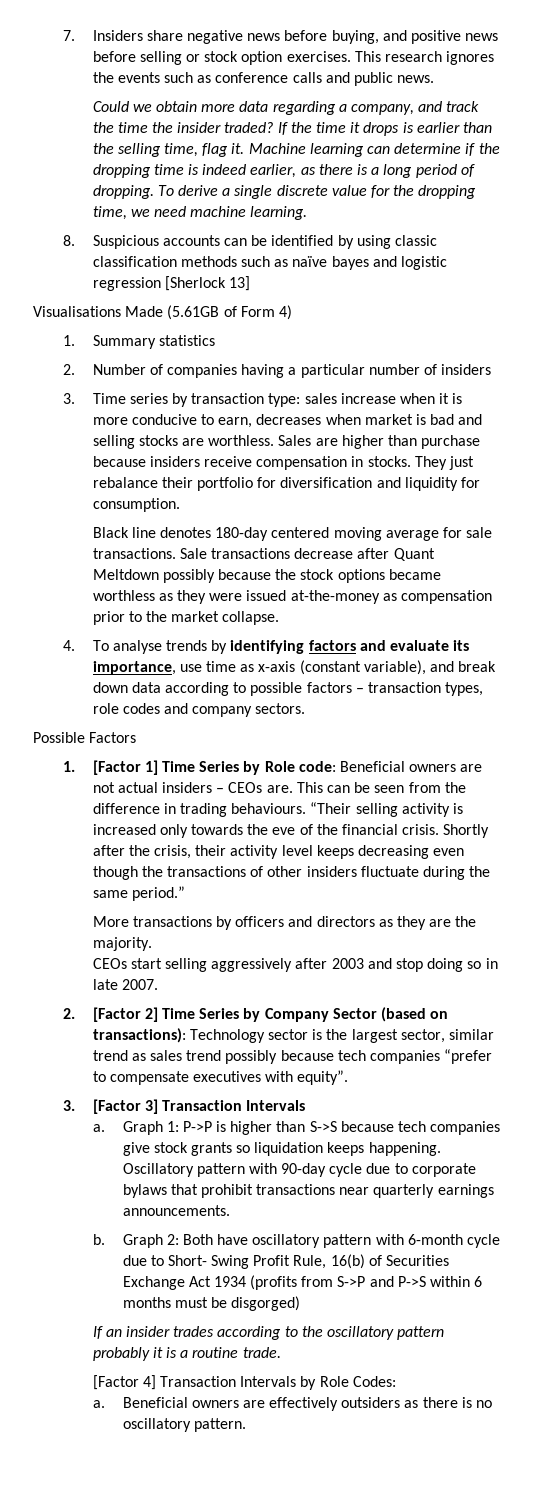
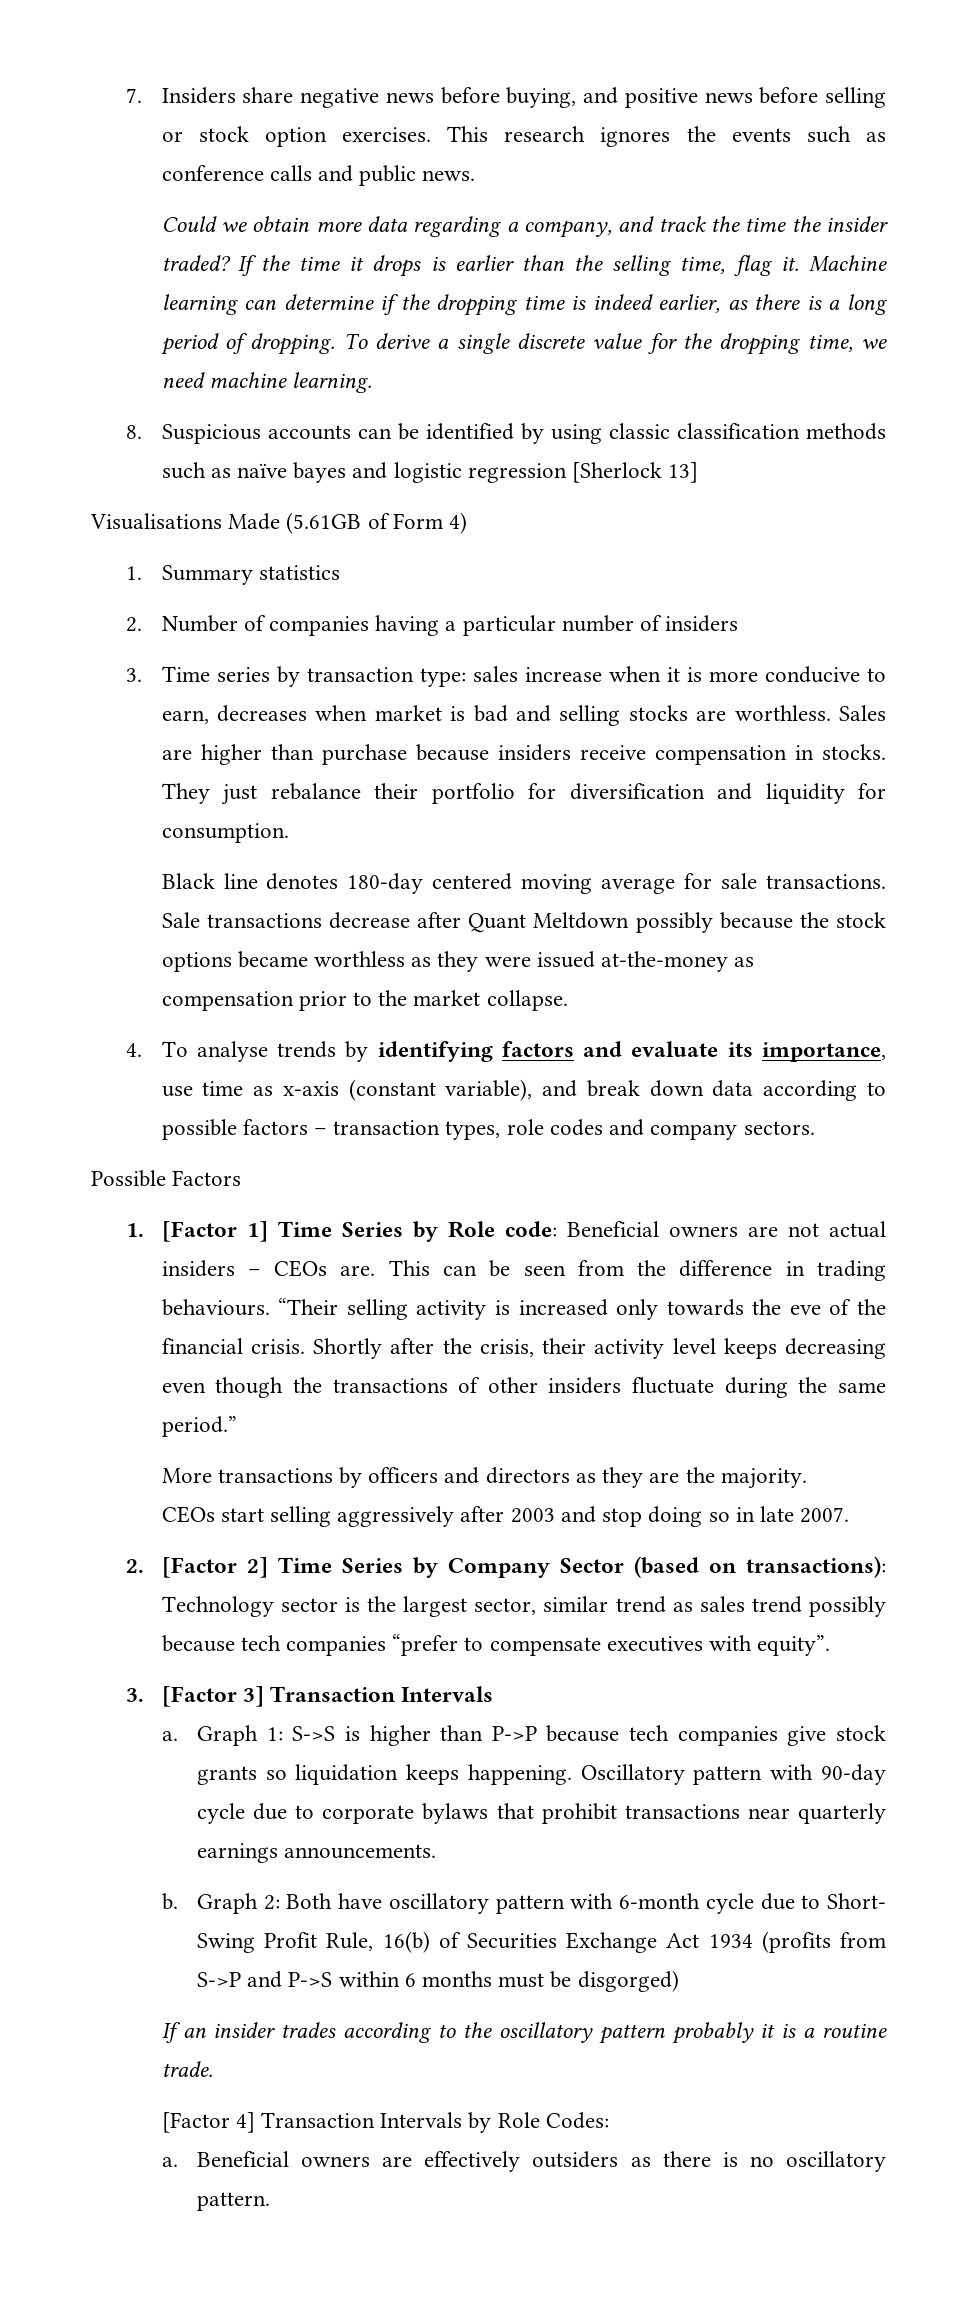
- Graph 1: P->P is higher than S->S because tech companies give stock grants so liquidation keeps happening.
+ Graph 1: S->S is higher than P->P because tech companies give stock grants so liquidation keeps happening.

